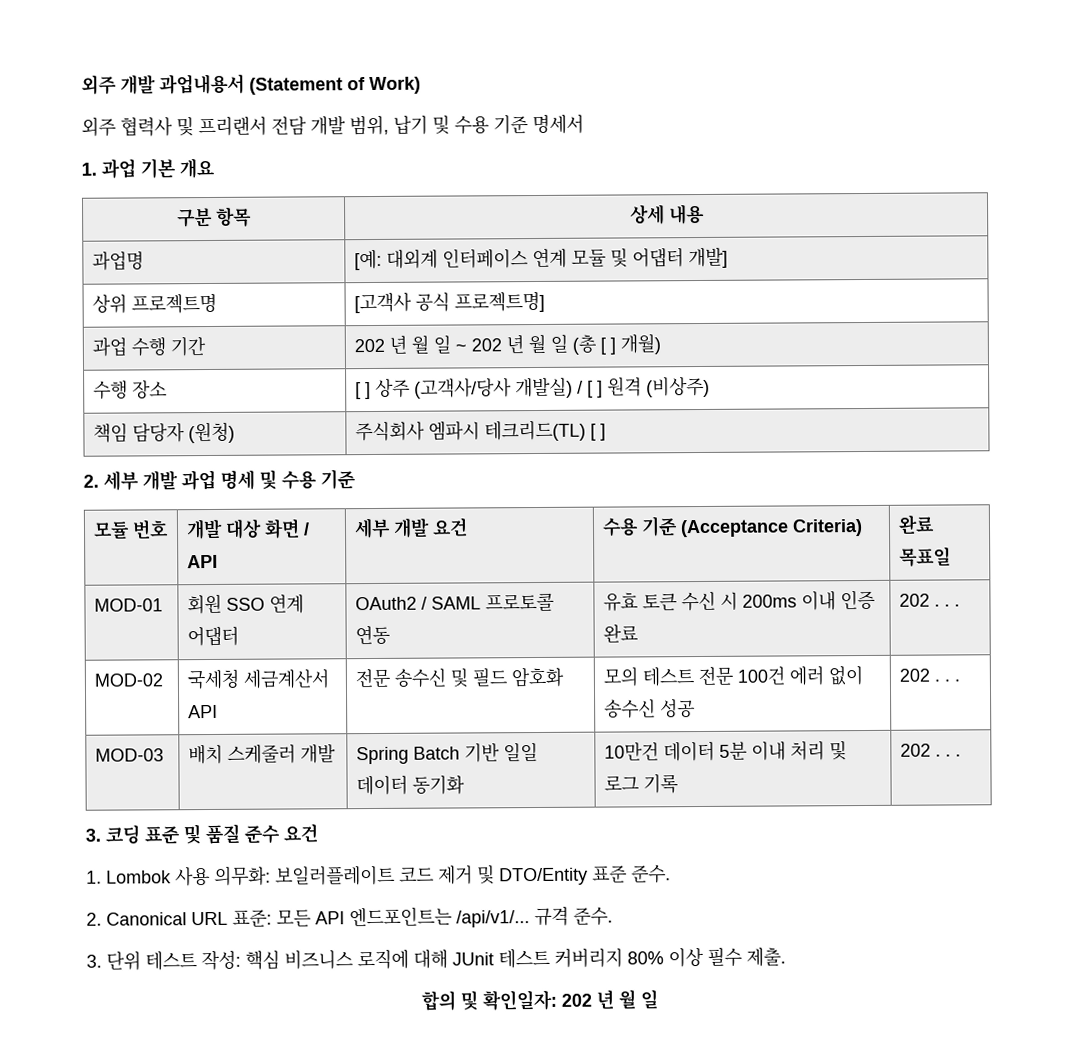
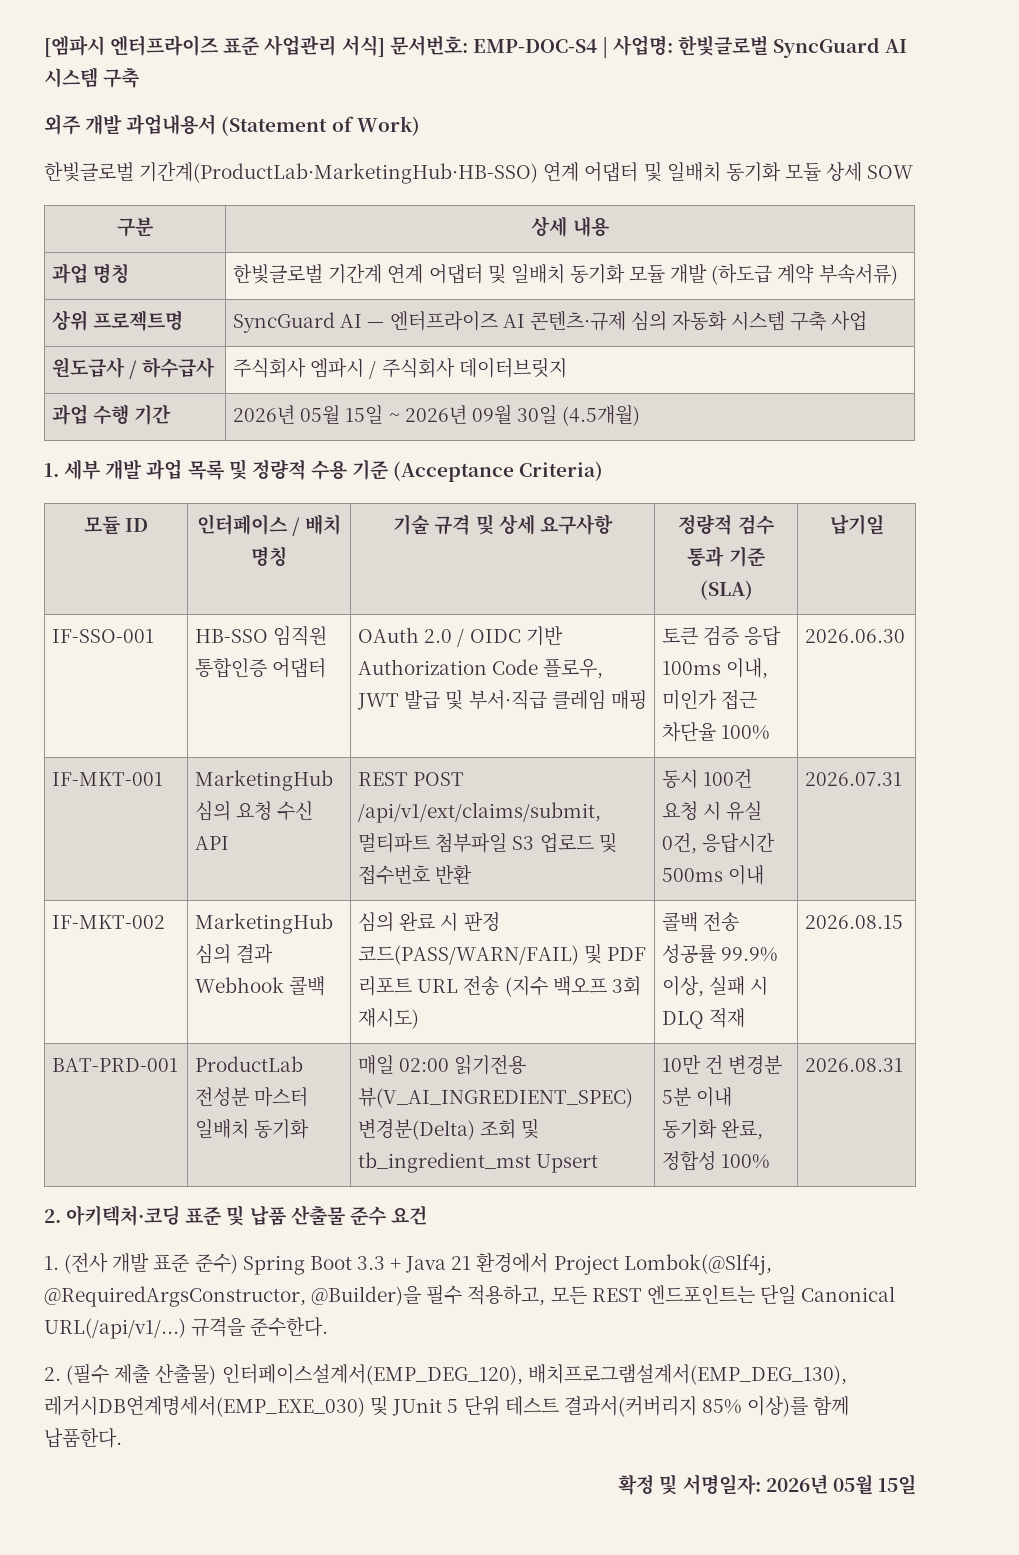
+ [엠파시 엔터프라이즈 표준 사업관리 서식] 문서번호: EMP-DOC-S4 | 사업명: 한빛글로벌 SyncGuard AI 시스템 구축
- 외주 협력사 및 프리랜서 전담 개발 범위, 납기 및 수용 기준 명세서
- 1. 과업 기본 개요
+ 한빛글로벌 기간계(ProductLab·MarketingHub·HB-SSO) 연계 어댑터 및 일배치 동기화 모듈 상세 SOW
- 구분 항목 | 상세 내용
+ 구분 | 상세 내용
- 과업명 | [예: 대외계 인터페이스 연계 모듈 및 어댑터 개발]
- 상위 프로젝트명 | [고객사 공식 프로젝트명]
- 과업 수행 기간 | 202 년 월 일 ~ 202 년 월 일 (총 [ ] 개월)
- 수행 장소 | [ ] 상주 (고객사/당사 개발실) / [ ] 원격 (비상주)
- 책임 담당자 (원청) | 주식회사 엠파시 테크리드(TL) [ ]
- 2. 세부 개발 과업 명세 및 수용 기준
- 모듈 번호 | 개발 대상 화면 / API | 세부 개발 요건 | 수용 기준 (Acceptance Criteria) | 완료 목표일
- MOD-01 | 회원 SSO 연계 어댑터 | OAuth2 / SAML 프로토콜 연동 | 유효 토큰 수신 시 200ms 이내 인증 완료 | 202 . . .
- MOD-02 | 국세청 세금계산서 API | 전문 송수신 및 필드 암호화 | 모의 테스트 전문 100건 에러 없이 송수신 성공 | 202 . . .
- MOD-03 | 배치 스케줄러 개발 | Spring Batch 기반 일일 데이터 동기화 | 10만건 데이터 5분 이내 처리 및 로그 기록 | 202 . . .
- 3. 코딩 표준 및 품질 준수 요건
- 1. Lombok 사용 의무화: 보일러플레이트 코드 제거 및 DTO/Entity 표준 준수.
- 2. Canonical URL 표준: 모든 API 엔드포인트는 /api/v1/... 규격 준수.
- 3. 단위 테스트 작성: 핵심 비즈니스 로직에 대해 JUnit 테스트 커버리지 80% 이상 필수 제출.
- 합의 및 확인일자: 202 년 월 일
+ 과업 명칭 | 한빛글로벌 기간계 연계 어댑터 및 일배치 동기화 모듈 개발 (하도급 계약 부속서류)
+ 상위 프로젝트명 | SyncGuard AI — 엔터프라이즈 AI 콘텐츠·규제 심의 자동화 시스템 구축 사업
+ 원도급사 / 하수급사 | 주식회사 엠파시 / 주식회사 데이터브릿지
+ 과업 수행 기간 | 2026년 05월 15일 ~ 2026년 09월 30일 (4.5개월)
+ 1. 세부 개발 과업 목록 및 정량적 수용 기준 (Acceptance Criteria)
+ 모듈 ID | 인터페이스 / 배치 명칭 | 기술 규격 및 상세 요구사항 | 정량적 검수 통과 기준 (SLA) | 납기일
+ IF-SSO-001 | HB-SSO 임직원 통합인증 어댑터 | OAuth 2.0 / OIDC 기반 Authorization Code 플로우, JWT 발급 및 부서·직급 클레임 매핑 | 토큰 검증 응답 100ms 이내, 미인가 접근 차단율 100% | 2026.06.30
+ IF-MKT-001 | MarketingHub 심의 요청 수신 API | REST POST /api/v1/ext/claims/submit, 멀티파트 첨부파일 S3 업로드 및 접수번호 반환 | 동시 100건 요청 시 유실 0건, 응답시간 500ms 이내 | 2026.07.31
+ IF-MKT-002 | MarketingHub 심의 결과 Webhook 콜백 | 심의 완료 시 판정 코드(PASS/WARN/FAIL) 및 PDF 리포트 URL 전송 (지수 백오프 3회 재시도) | 콜백 전송 성공률 99.9% 이상, 실패 시 DLQ 적재 | 2026.08.15
+ BAT-PRD-001 | ProductLab 전성분 마스터 일배치 동기화 | 매일 02:00 읽기전용 뷰(V_AI_INGREDIENT_SPEC) 변경분(Delta) 조회 및 tb_ingredient_mst Upsert | 10만 건 변경분 5분 이내 동기화 완료, 정합성 100% | 2026.08.31
+ 2. 아키텍처·코딩 표준 및 납품 산출물 준수 요건
+ 1. (전사 개발 표준 준수) Spring Boot 3.3 + Java 21 환경에서 Project Lombok(@Slf4j, @RequiredArgsConstructor, @Builder)을 필수 적용하고, 모든 REST 엔드포인트는 단일 Canonical URL(/api/v1/...) 규격을 준수한다.
+ 2. (필수 제출 산출물) 인터페이스설계서(EMP_DEG_120), 배치프로그램설계서(EMP_DEG_130), 레거시DB연계명세서(EMP_EXE_030) 및 JUnit 5 단위 테스트 결과서(커버리지 85% 이상)를 함께 납품한다.
+ 확정 및 서명일자: 2026년 05월 15일

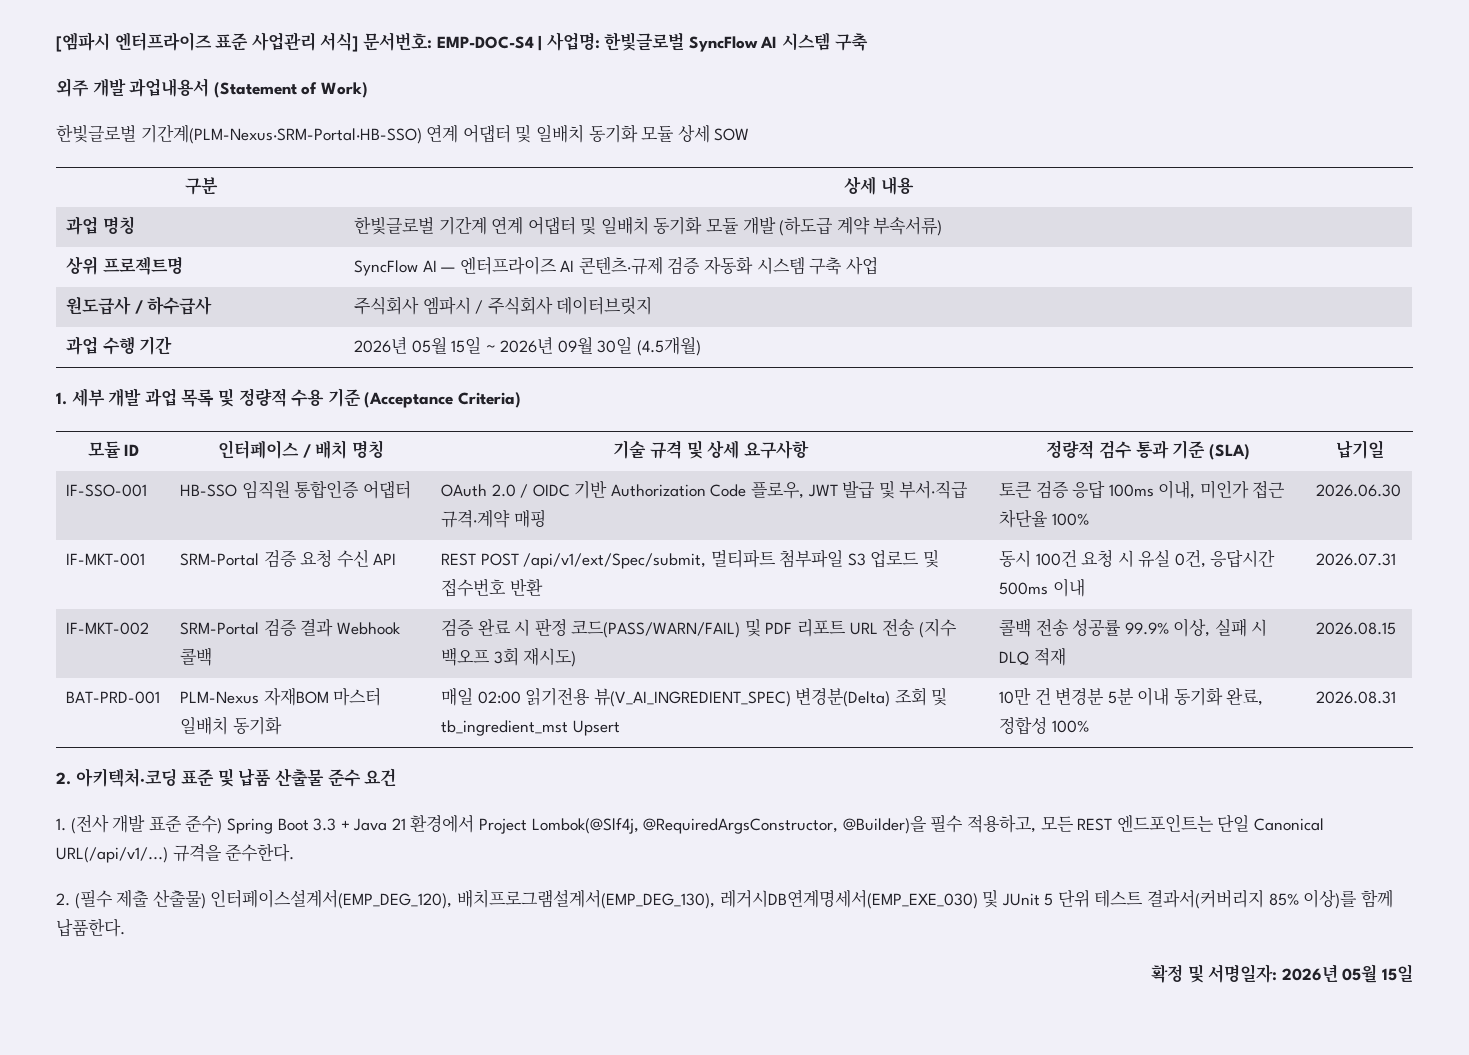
- [엠파시 엔터프라이즈 표준 사업관리 서식] 문서번호: EMP-DOC-S4 | 사업명: 한빛글로벌 SyncGuard AI 시스템 구축
+ [엠파시 엔터프라이즈 표준 사업관리 서식] 문서번호: EMP-DOC-S4 | 사업명: 한빛글로벌 SyncFlow AI 시스템 구축
- 한빛글로벌 기간계(ProductLab·MarketingHub·HB-SSO) 연계 어댑터 및 일배치 동기화 모듈 상세 SOW
+ 한빛글로벌 기간계(PLM-Nexus·SRM-Portal·HB-SSO) 연계 어댑터 및 일배치 동기화 모듈 상세 SOW
- 상위 프로젝트명 | SyncGuard AI — 엔터프라이즈 AI 콘텐츠·규제 심의 자동화 시스템 구축 사업
+ 상위 프로젝트명 | SyncFlow AI — 엔터프라이즈 AI 콘텐츠·규제 검증 자동화 시스템 구축 사업
- IF-SSO-001 | HB-SSO 임직원 통합인증 어댑터 | OAuth 2.0 / OIDC 기반 Authorization Code 플로우, JWT 발급 및 부서·직급 클레임 매핑 | 토큰 검증 응답 100ms 이내, 미인가 접근 차단율 100% | 2026.06.30
+ IF-SSO-001 | HB-SSO 임직원 통합인증 어댑터 | OAuth 2.0 / OIDC 기반 Authorization Code 플로우, JWT 발급 및 부서·직급 규격·계약 매핑 | 토큰 검증 응답 100ms 이내, 미인가 접근 차단율 100% | 2026.06.30
- IF-MKT-001 | MarketingHub 심의 요청 수신 API | REST POST /api/v1/ext/claims/submit, 멀티파트 첨부파일 S3 업로드 및 접수번호 반환 | 동시 100건 요청 시 유실 0건, 응답시간 500ms 이내 | 2026.07.31
+ IF-MKT-001 | SRM-Portal 검증 요청 수신 API | REST POST /api/v1/ext/Spec/submit, 멀티파트 첨부파일 S3 업로드 및 접수번호 반환 | 동시 100건 요청 시 유실 0건, 응답시간 500ms 이내 | 2026.07.31
- IF-MKT-002 | MarketingHub 심의 결과 Webhook 콜백 | 심의 완료 시 판정 코드(PASS/WARN/FAIL) 및 PDF 리포트 URL 전송 (지수 백오프 3회 재시도) | 콜백 전송 성공률 99.9% 이상, 실패 시 DLQ 적재 | 2026.08.15
+ IF-MKT-002 | SRM-Portal 검증 결과 Webhook 콜백 | 검증 완료 시 판정 코드(PASS/WARN/FAIL) 및 PDF 리포트 URL 전송 (지수 백오프 3회 재시도) | 콜백 전송 성공률 99.9% 이상, 실패 시 DLQ 적재 | 2026.08.15
- BAT-PRD-001 | ProductLab 전성분 마스터 일배치 동기화 | 매일 02:00 읽기전용 뷰(V_AI_INGREDIENT_SPEC) 변경분(Delta) 조회 및 tb_ingredient_mst Upsert | 10만 건 변경분 5분 이내 동기화 완료, 정합성 100% | 2026.08.31
+ BAT-PRD-001 | PLM-Nexus 자재BOM 마스터 일배치 동기화 | 매일 02:00 읽기전용 뷰(V_AI_INGREDIENT_SPEC) 변경분(Delta) 조회 및 tb_ingredient_mst Upsert | 10만 건 변경분 5분 이내 동기화 완료, 정합성 100% | 2026.08.31

